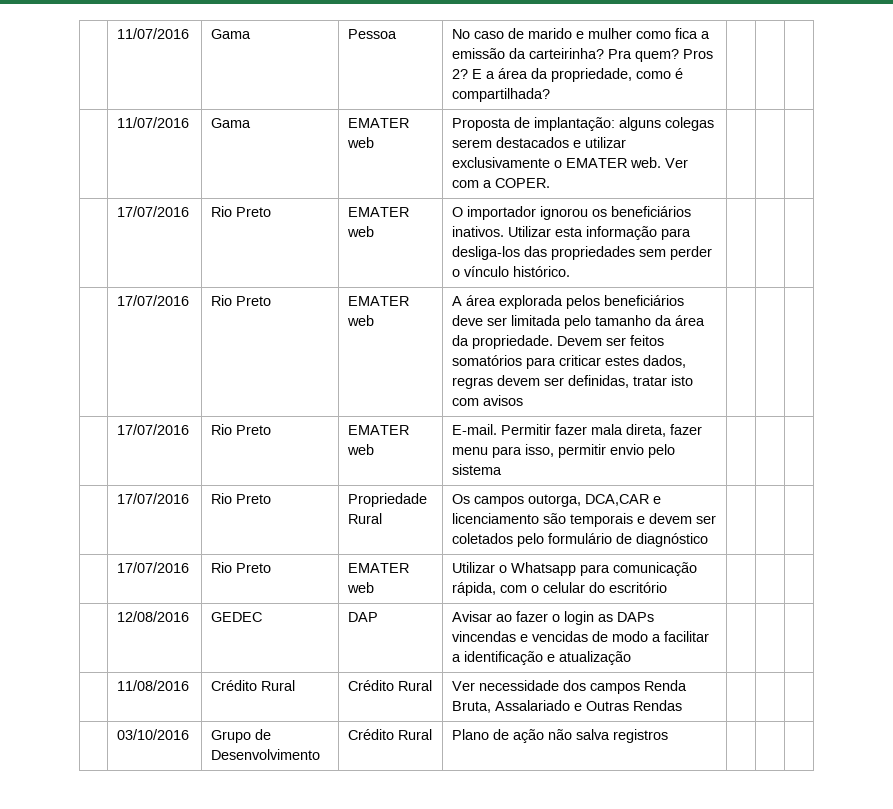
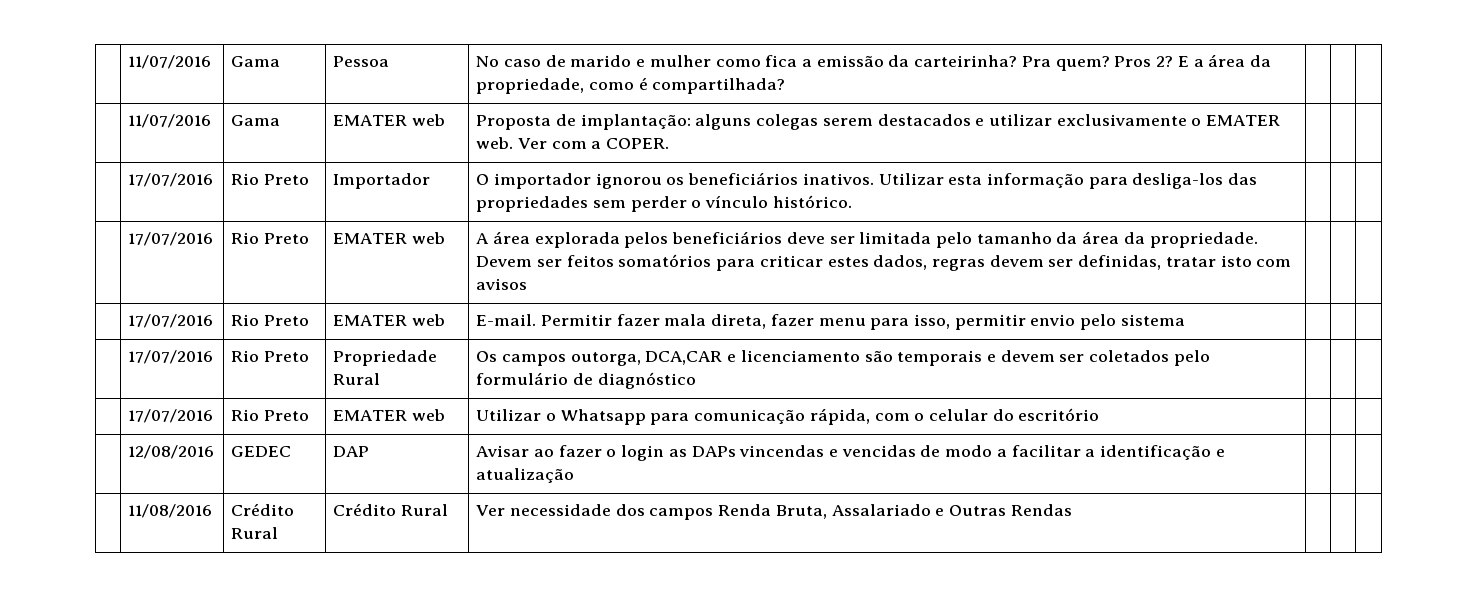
- | 17/07/2016 | Rio Preto | EMATER web | O importador ignorou os beneficiários inativos. Utilizar esta informação para desliga-los das propriedades sem perder o vínculo histórico. | | |
+ | 17/07/2016 | Rio Preto | Importador | O importador ignorou os beneficiários inativos. Utilizar esta informação para desliga-los das propriedades sem perder o vínculo histórico. | | |
- | 03/10/2016 | Grupo de Desenvolvimento | Crédito Rural | Plano de ação não salva registros | | |

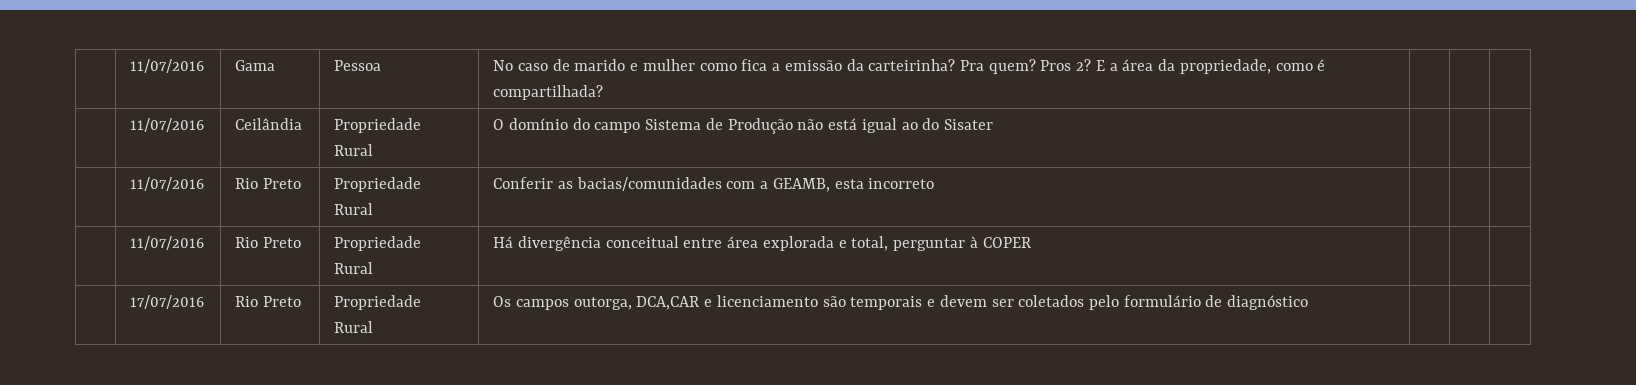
- | 11/07/2016 | Gama | EMATER web | Proposta de implantação: alguns colegas serem destacados e utilizar exclusivamente o EMATER web. Ver com a COPER. | | |
- | 17/07/2016 | Rio Preto | Importador | O importador ignorou os beneficiários inativos. Utilizar esta informação para desliga-los das propriedades sem perder o vínculo histórico. | | |
- | 17/07/2016 | Rio Preto | EMATER web | A área explorada pelos beneficiários deve ser limitada pelo tamanho da área da propriedade. Devem ser feitos somatórios para criticar estes dados, regras devem ser definidas, tratar isto com avisos | | |
- | 17/07/2016 | Rio Preto | EMATER web | E-mail. Permitir fazer mala direta, fazer menu para isso, permitir envio pelo sistema | | |
+ | 11/07/2016 | Ceilândia | Propriedade Rural | O domínio do campo Sistema de Produção não está igual ao do Sisater | | |
+ | 11/07/2016 | Rio Preto | Propriedade Rural | Conferir as bacias/comunidades com a GEAMB, esta incorreto | | |
+ | 11/07/2016 | Rio Preto | Propriedade Rural | Há divergência conceitual entre área explorada e total, perguntar à COPER | | |
- | 17/07/2016 | Rio Preto | EMATER web | Utilizar o Whatsapp para comunicação rápida, com o celular do escritório | | |
- | 12/08/2016 | GEDEC | DAP | Avisar ao fazer o login as DAPs vincendas e vencidas de modo a facilitar a identificação e atualização | | |
- | 11/08/2016 | Crédito Rural | Crédito Rural | Ver necessidade dos campos Renda Bruta, Assalariado e Outras Rendas | | |

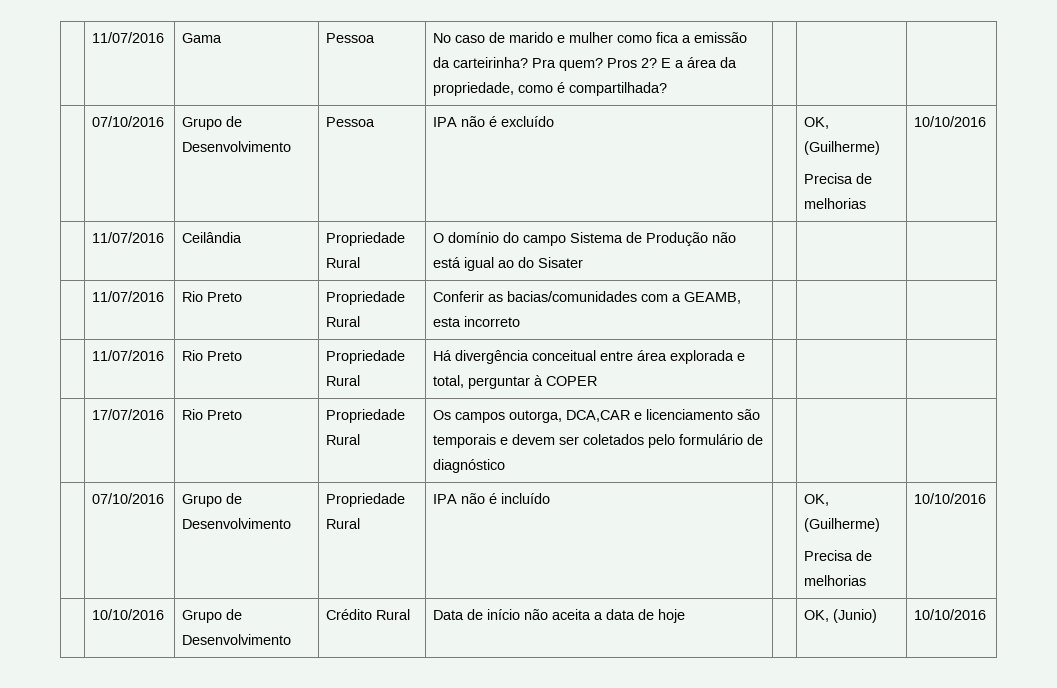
+ | 07/10/2016 | Grupo de Desenvolvimento | Pessoa | IPA não é excluído | | OK, (Guilherme)
+ Precisa de melhorias | 10/10/2016
+ | 07/10/2016 | Grupo de Desenvolvimento | Propriedade Rural | IPA não é incluído | | OK, (Guilherme)
+ Precisa de melhorias | 10/10/2016
+ | 10/10/2016 | Grupo de Desenvolvimento | Crédito Rural | Data de início não aceita a data de hoje | | OK, (Junio) | 10/10/2016

